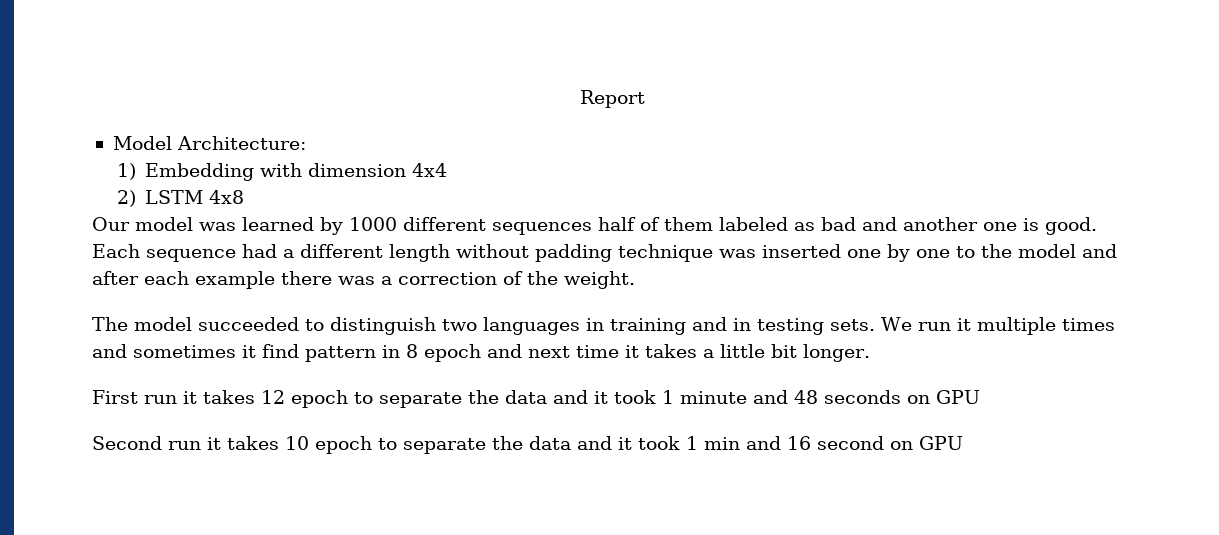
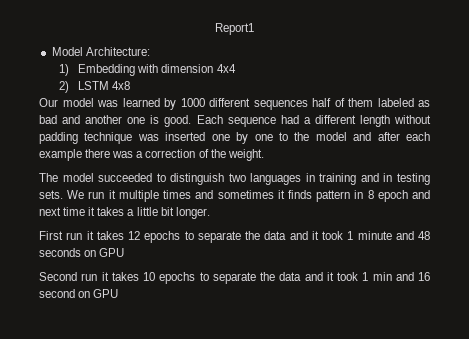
- Report
+ Report1
- We run it multiple times and sometimes it find pattern in 8 epoch and next time it takes a little bit longer.
+ We run it multiple times and sometimes it finds pattern in 8 epoch and next time it takes a little bit longer.
- First run it takes 12 epoch to separate the data and it took 1 minute and 48 seconds on GPU
+ First run it takes 12 epochs to separate the data and it took 1 minute and 48 seconds on GPU
- Second run it takes 10 epoch to separate the data and it took 1 min and 16 second on GPU
+ Second run it takes 10 epochs to separate the data and it took 1 min and 16 second on GPU

